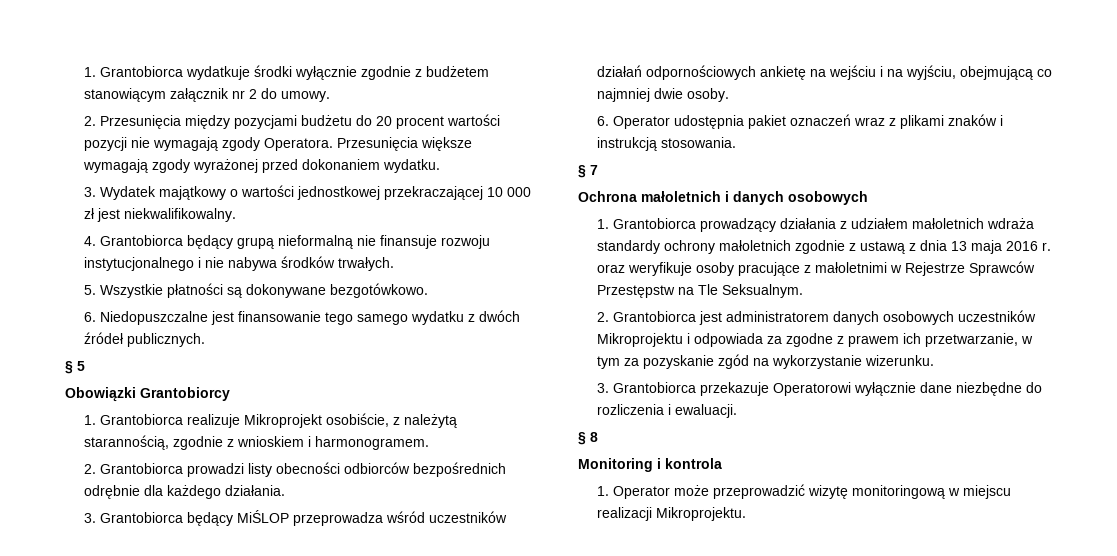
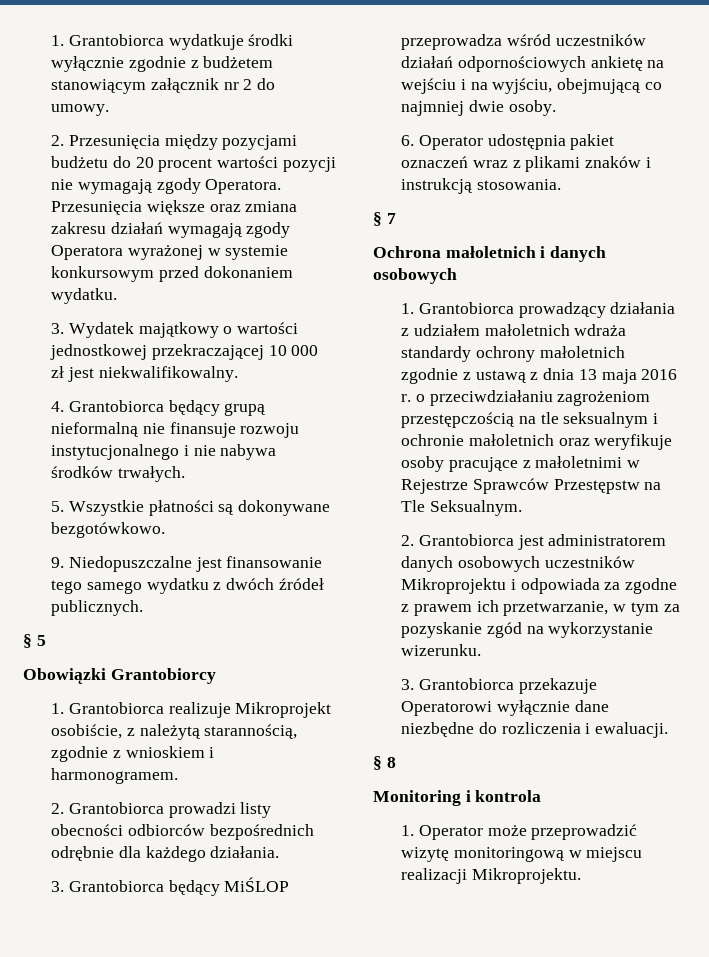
- Przesunięcia większe wymagają zgody wyrażonej przed dokonaniem wydatku.
+ Przesunięcia większe oraz zmiana zakresu działań wymagają zgody Operatora wyrażonej w systemie konkursowym przed dokonaniem wydatku.
- 6. Niedopuszczalne jest finansowanie tego samego wydatku z dwóch źródeł publicznych.
+ 9. Niedopuszczalne jest finansowanie tego samego wydatku z dwóch źródeł publicznych.
- 1. Grantobiorca prowadzący działania z udziałem małoletnich wdraża standardy ochrony małoletnich zgodnie z ustawą z dnia 13 maja 2016 r. oraz weryfikuje osoby pracujące z małoletnimi w Rejestrze Sprawców Przestępstw na Tle Seksualnym.
+ 1. Grantobiorca prowadzący działania z udziałem małoletnich wdraża standardy ochrony małoletnich zgodnie z ustawą z dnia 13 maja 2016 r. o przeciwdziałaniu zagrożeniom przestępczością na tle seksualnym i ochronie małoletnich oraz weryfikuje osoby pracujące z małoletnimi w Rejestrze Sprawców Przestępstw na Tle Seksualnym.

